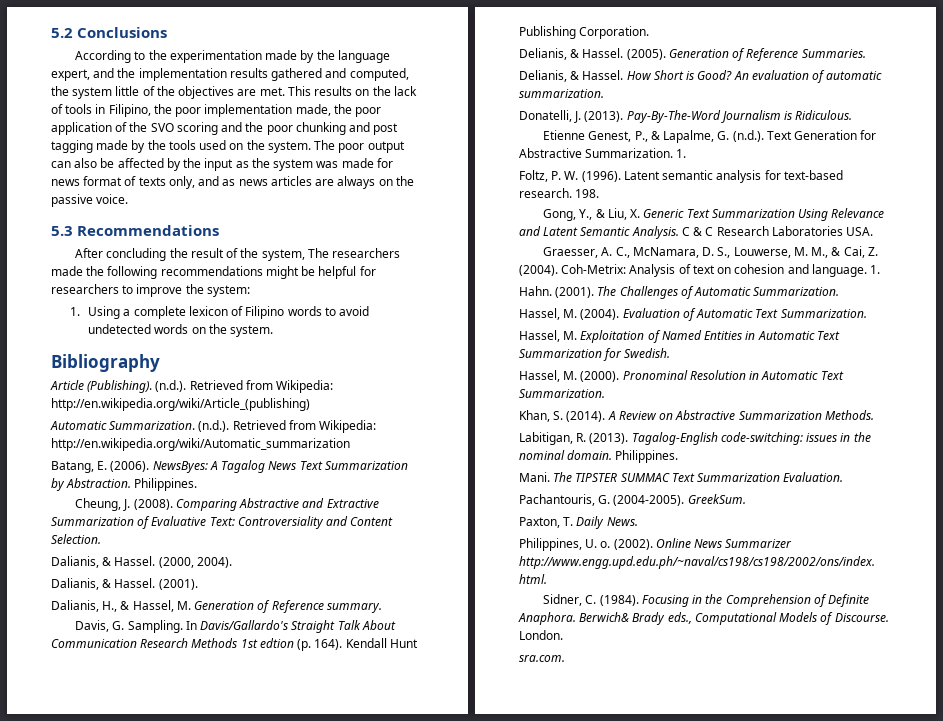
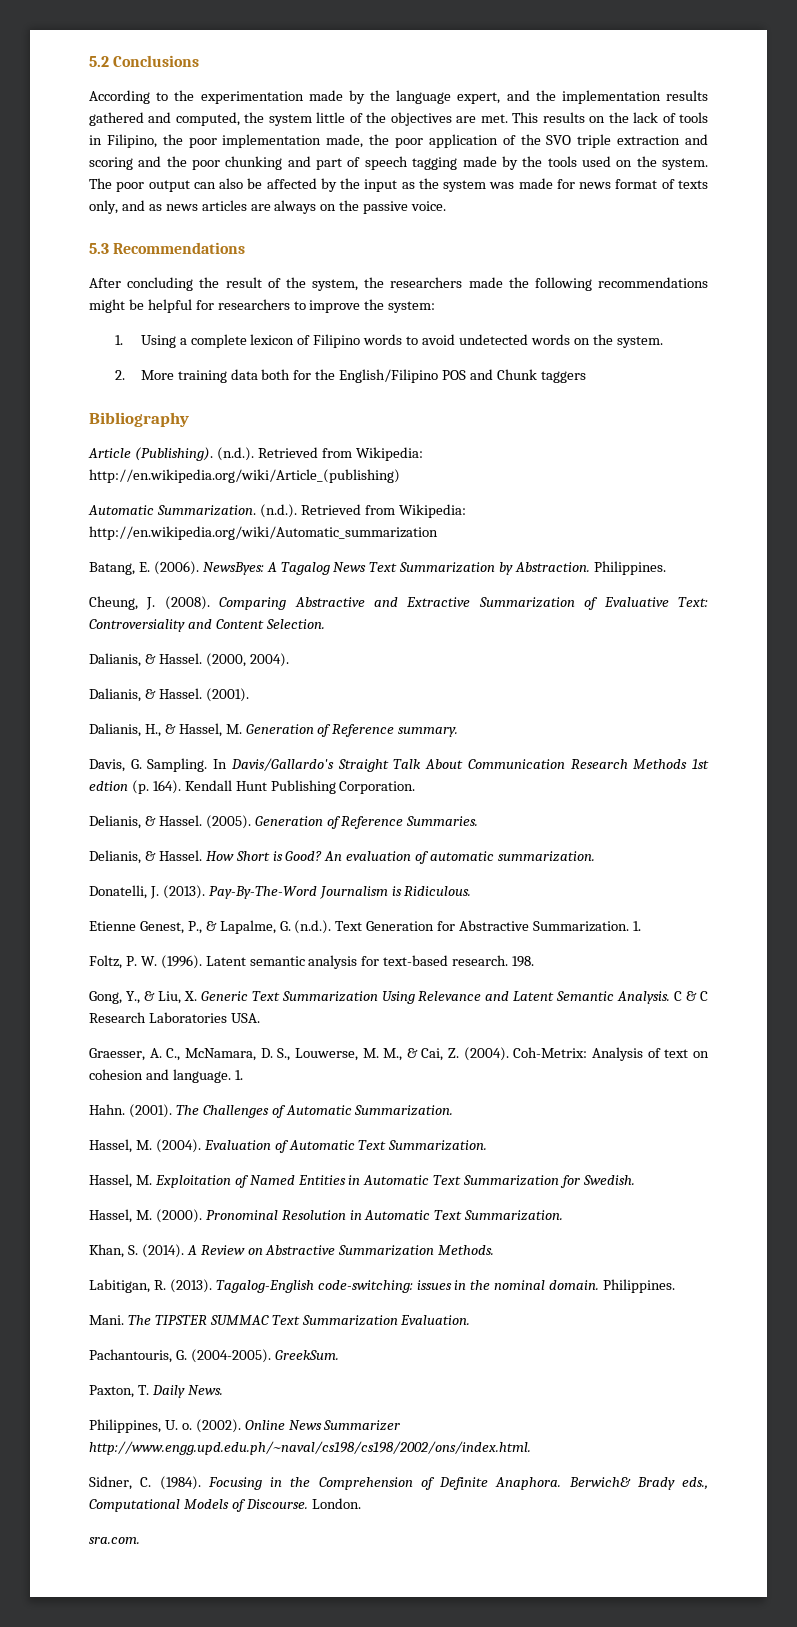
- This results on the lack of tools in Filipino, the poor implementation made, the poor application of the SVO scoring and the poor chunking and post tagging made by the tools used on the system.
+ This results on the lack of tools in Filipino, the poor implementation made, the poor application of the SVO triple extraction and scoring and the poor chunking and part of speech tagging made by the tools used on the system.
- After concluding the result of the system, The researchers made the following recommendations might be helpful for researchers to improve the system:
+ After concluding the result of the system, the researchers made the following recommendations might be helpful for researchers to improve the system:
+ 2. More training data both for the English/Filipino POS and Chunk taggers

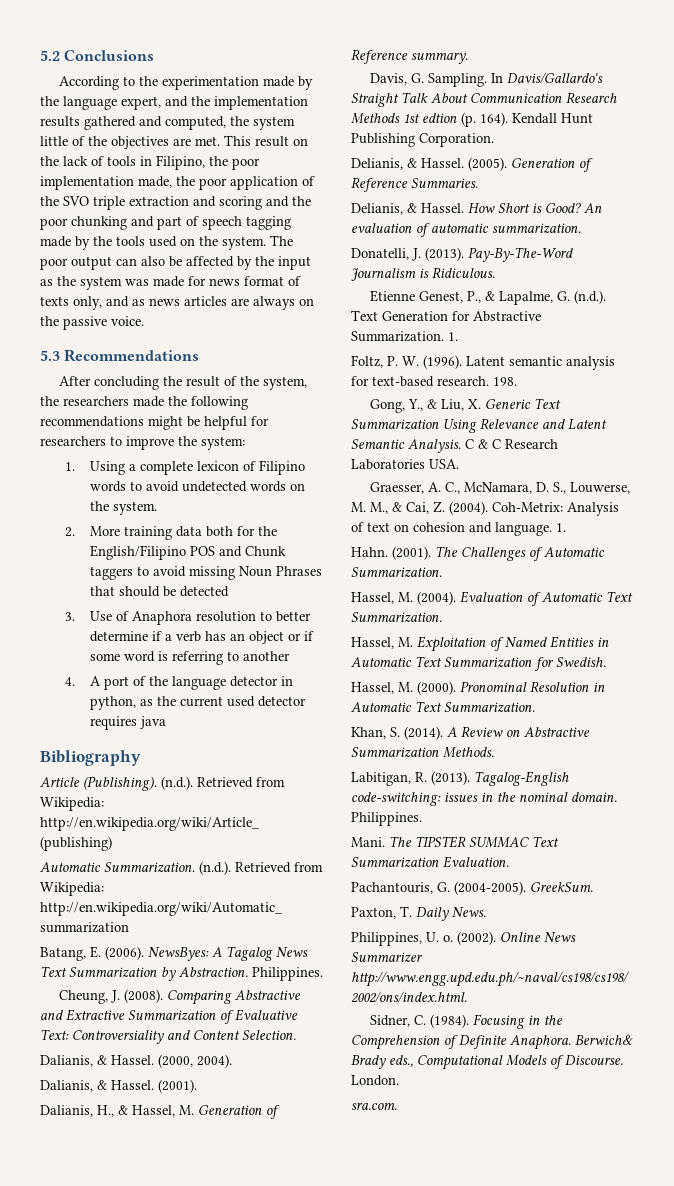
- This results on the lack of tools in Filipino, the poor implementation made, the poor application of the SVO triple extraction and scoring and the poor chunking and part of speech tagging made by the tools used on the system.
+ This result on the lack of tools in Filipino, the poor implementation made, the poor application of the SVO triple extraction and scoring and the poor chunking and part of speech tagging made by the tools used on the system.
- 2. More training data both for the English/Filipino POS and Chunk taggers
+ 2. More training data both for the English/Filipino POS and Chunk taggers to avoid missing Noun Phrases that should be detected
+ 3. Use of Anaphora resolution to better determine if a verb has an object or if some word is referring to another
+ 4. A port of the language detector in python, as the current used detector requires java

